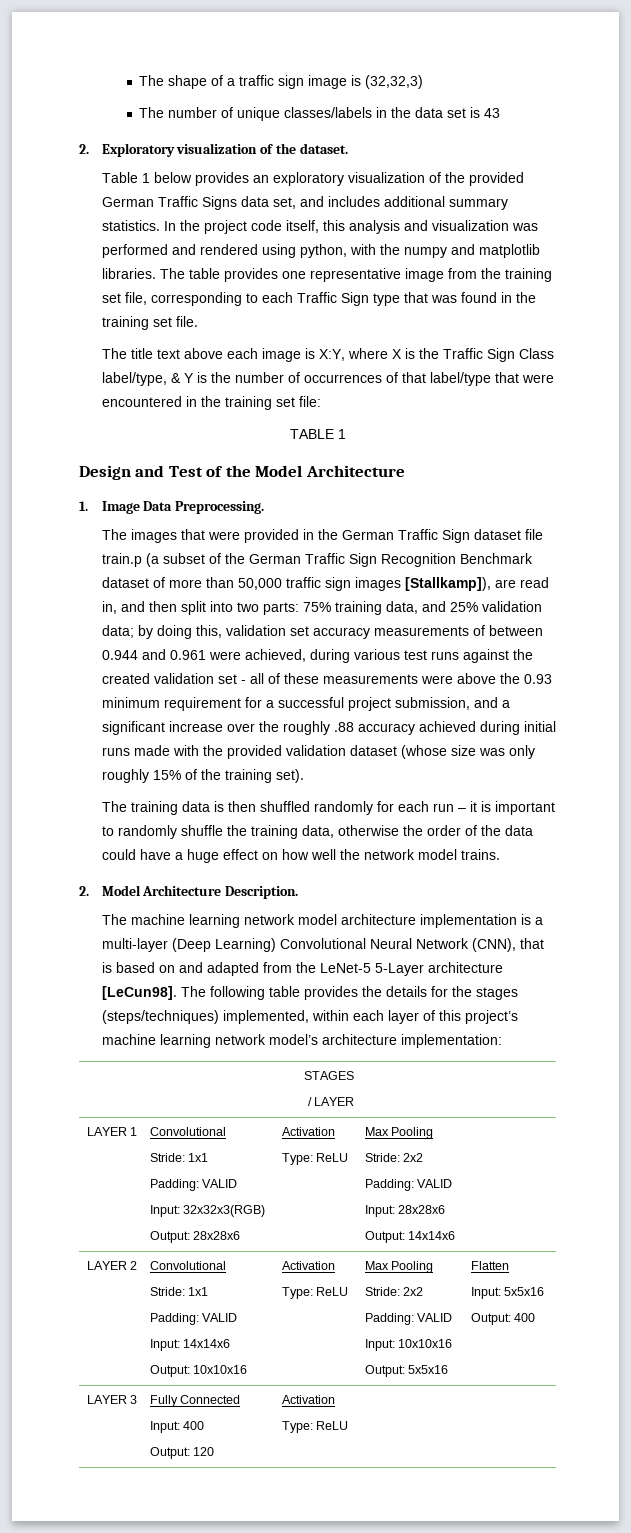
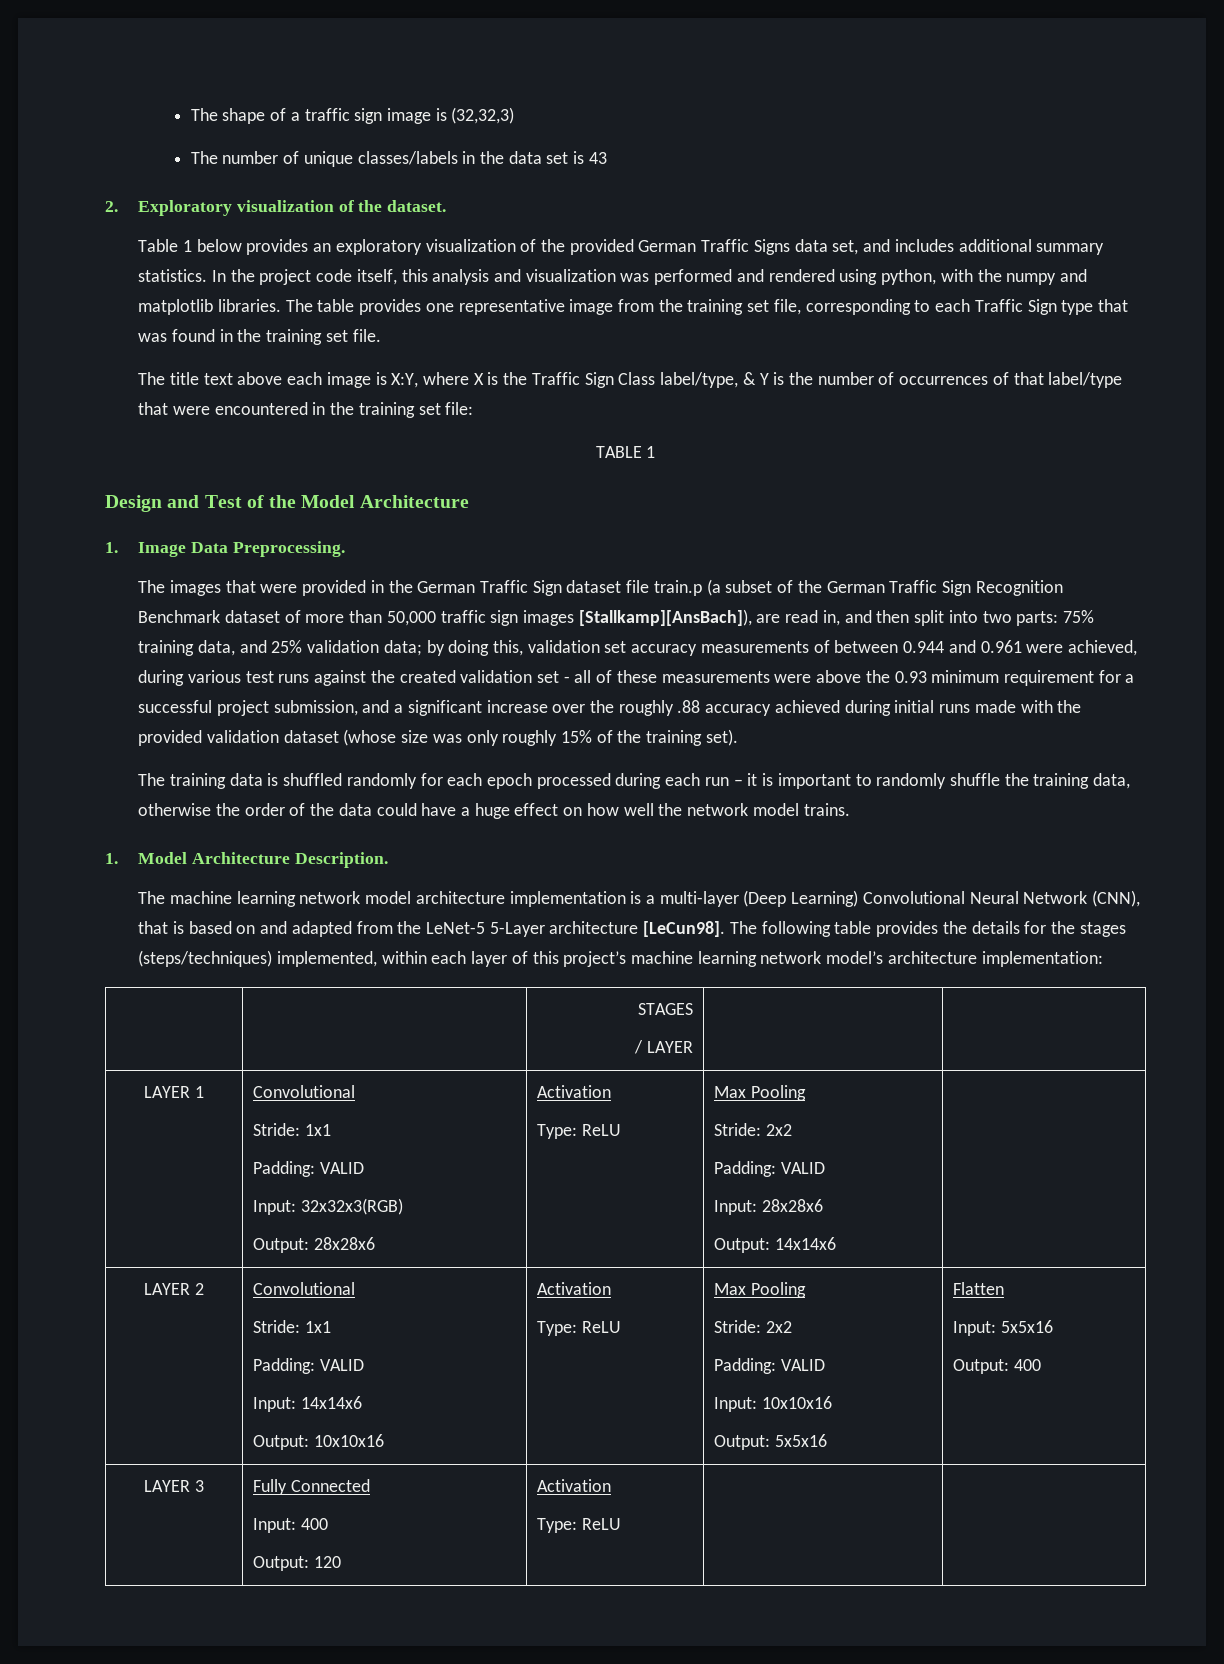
- The images that were provided in the German Traffic Sign dataset file train.p (a subset of the German Traffic Sign Recognition Benchmark dataset of more than 50,000 traffic sign images [Stallkamp]), are read in, and then split into two parts:
+ The images that were provided in the German Traffic Sign dataset file train.p (a subset of the German Traffic Sign Recognition Benchmark dataset of more than 50,000 traffic sign images [Stallkamp][AnsBach]), are read in, and then split into two parts:
- The training data is then shuffled randomly for each run – it is important to randomly shuffle the training data, otherwise the order of the data could have a huge effect on how well the network model trains.
+ The training data is shuffled randomly for each epoch processed during each run – it is important to randomly shuffle the training data, otherwise the order of the data could have a huge effect on how well the network model trains.
- 2. Model Architecture Description.
+ 1. Model Architecture Description.

